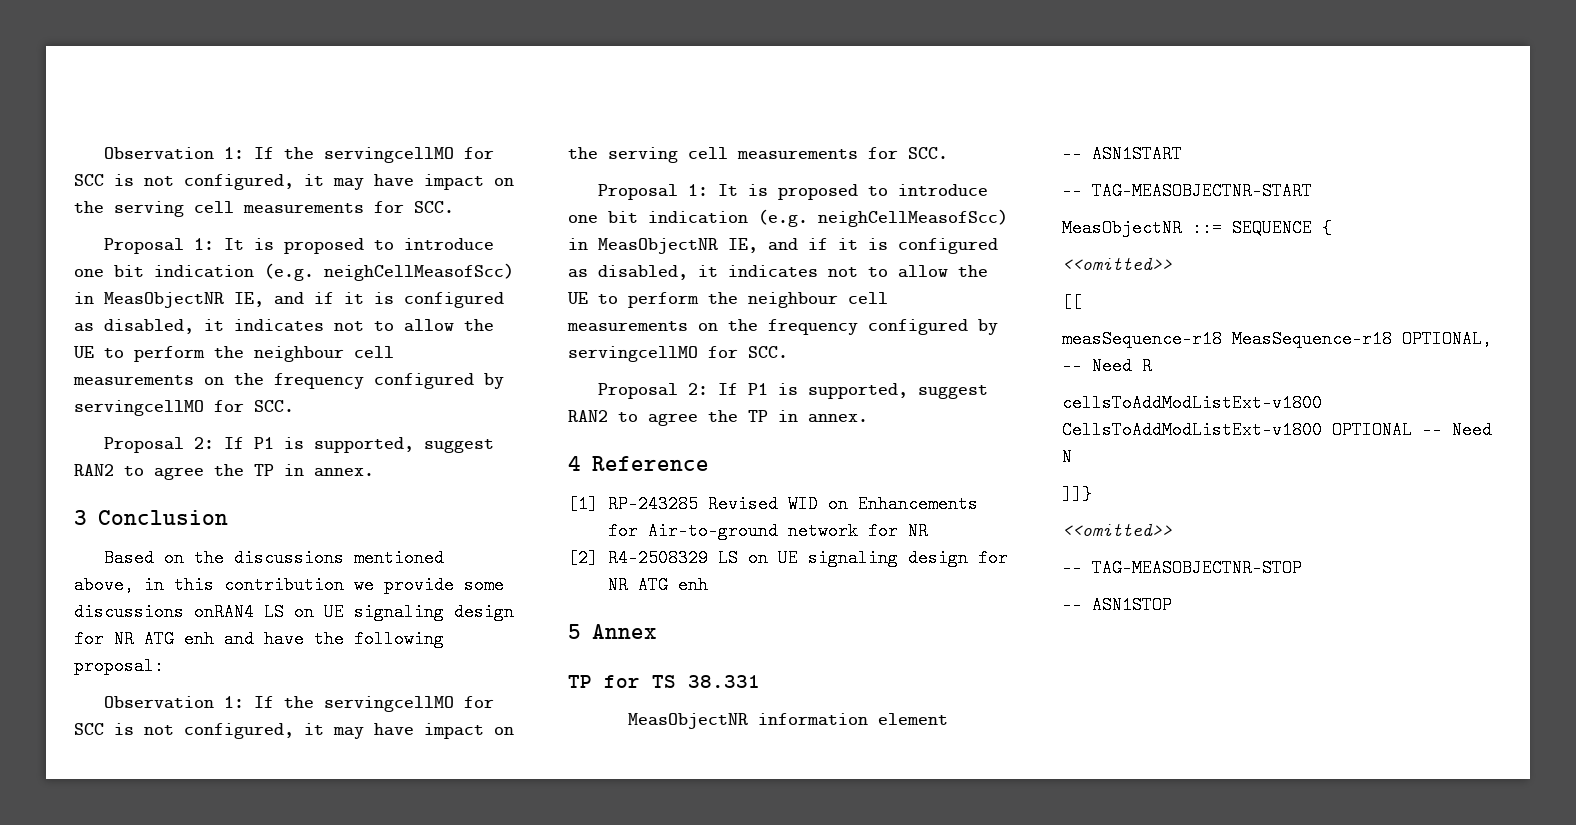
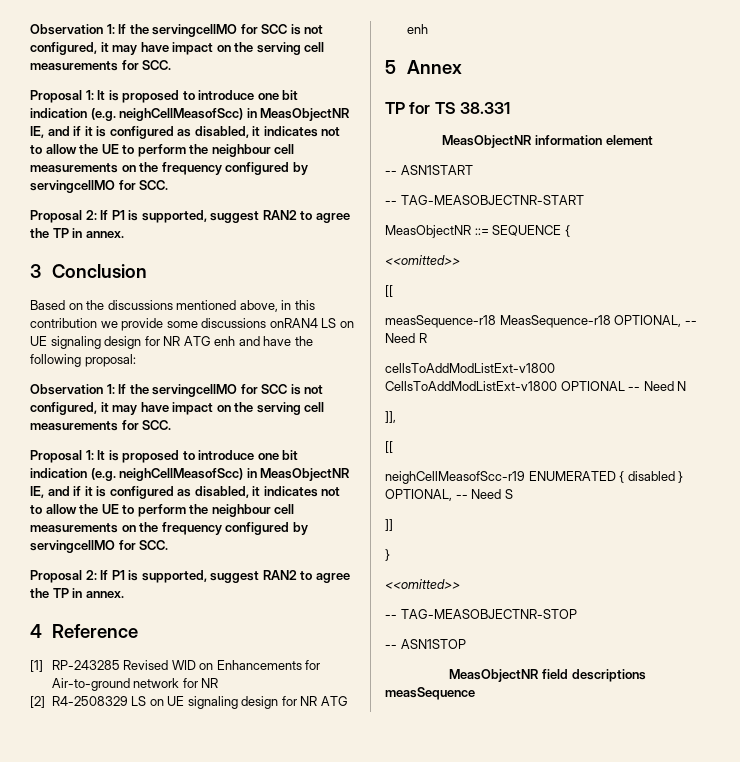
- ]]}
+ ]],
+ [[
+ neighCellMeasofScc-r19 ENUMERATED { disabled } OPTIONAL, -- Need S
+ ]]
+ }
+ MeasObjectNR field descriptions
+ measSequence

